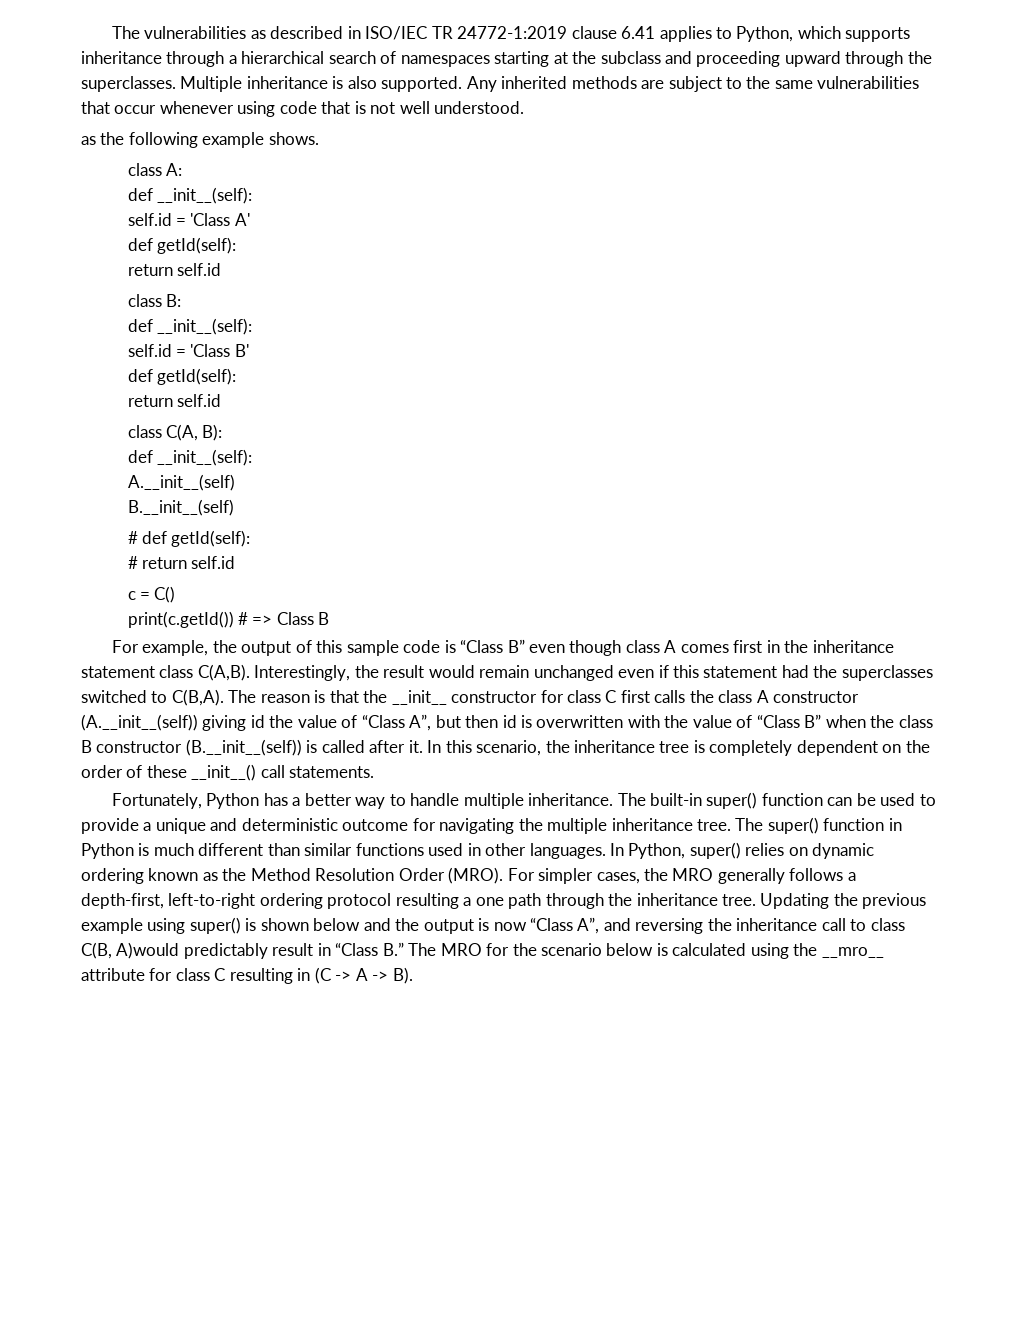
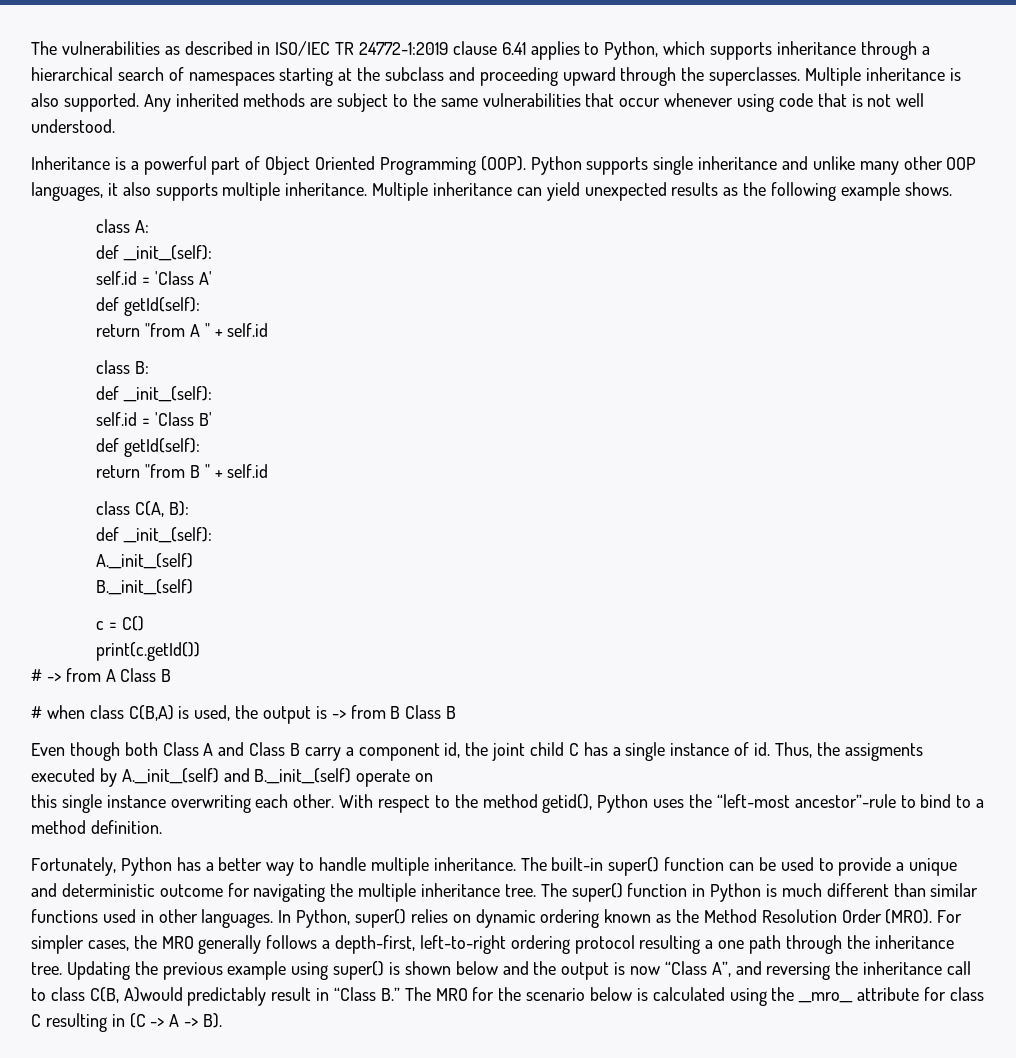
- as the following example shows.
+ Inheritance is a powerful part of Object Oriented Programming (OOP). Python supports single inheritance and unlike many other OOP languages, it also supports multiple inheritance. Multiple inheritance can yield unexpected results as the following example shows.
  self.id = 'Class A'
  def getId(self):
- return self.id
+ return "from A " + self.id
  self.id = 'Class B'
  def getId(self):
- return self.id
+ return "from B " + self.id
- # def getId(self):
- # return self.id
  c = C()
- print(c.getId()) # => Class B
- For example, the output of this sample code is “Class B” even though class A comes first in the inheritance statement class C(A,B). Interestingly, the result would remain unchanged even if this statement had the superclasses switched to C(B,A). The reason is that the __init__ constructor for class C first calls the class A constructor (A.__init__(self)) giving id the value of “Class A”, but then id is overwritten with the value of “Class B” when the class B constructor (B.__init__(self)) is called after it. In this scenario, the inheritance tree is completely dependent on the order of these __init__() call statements.
+ print(c.getId())
+ # -> from A Class B
+ # when class C(B,A) is used, the output is -> from B Class B
+ Even though both Class A and Class B carry a component id, the joint child C has a single instance of id. Thus, the assigments executed by A.__init__(self) and B.__init__(self) operate on
+ this single instance overwriting each other. With respect to the method getid(), Python uses the “left-most ancestor”-rule to bind to a method definition.

